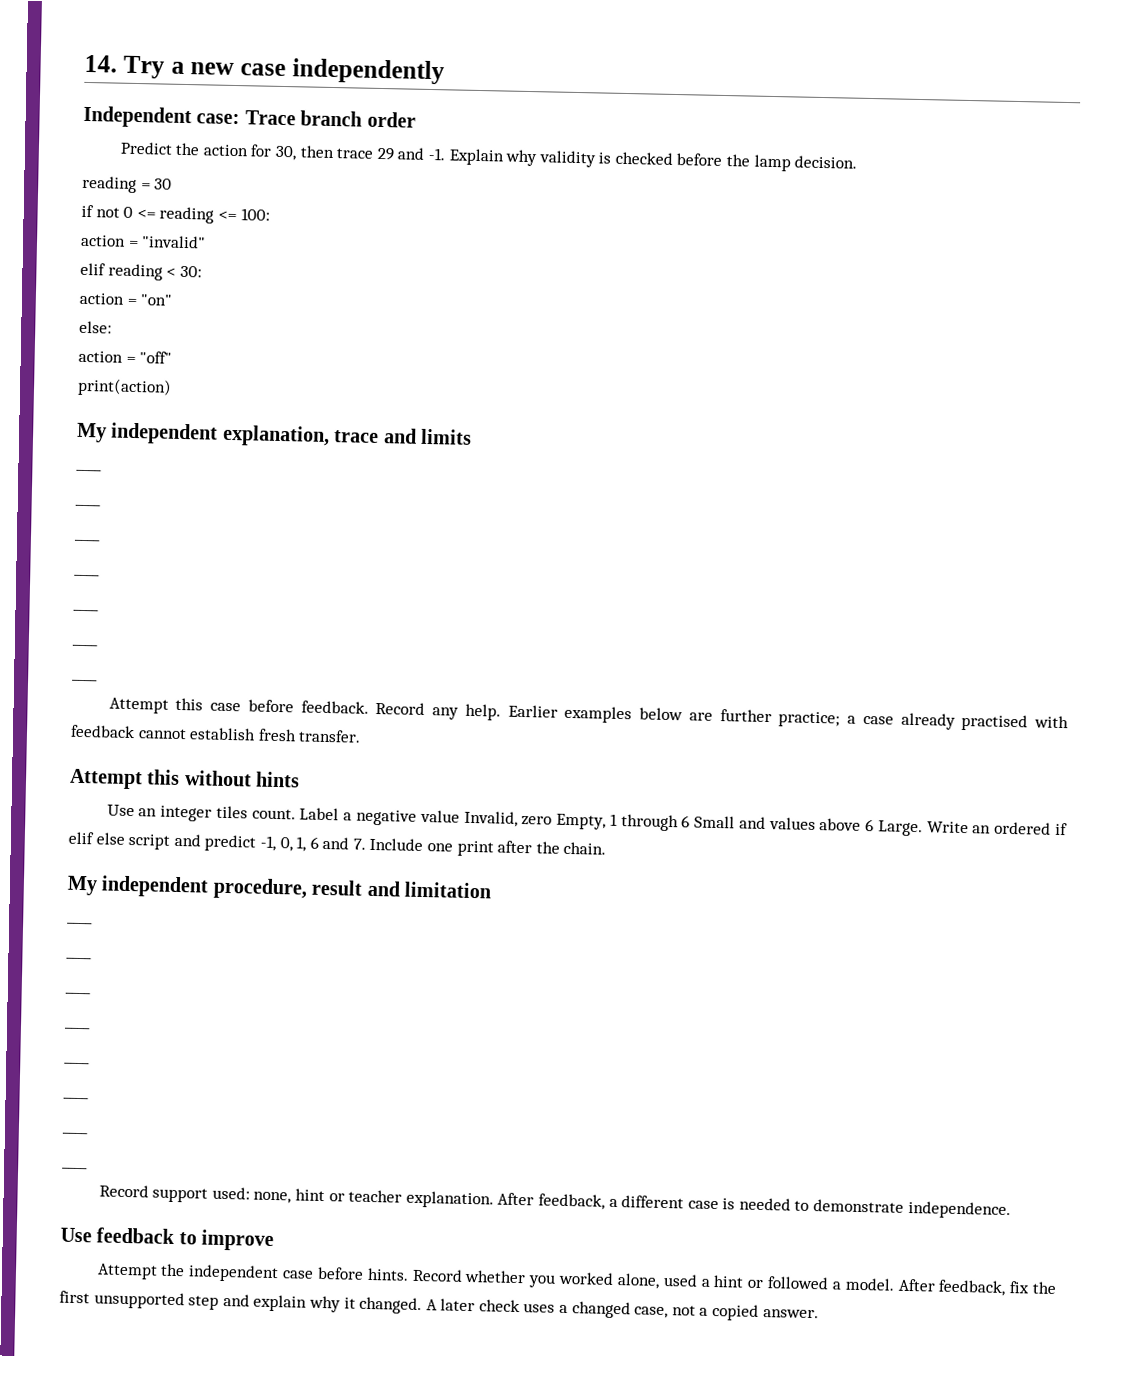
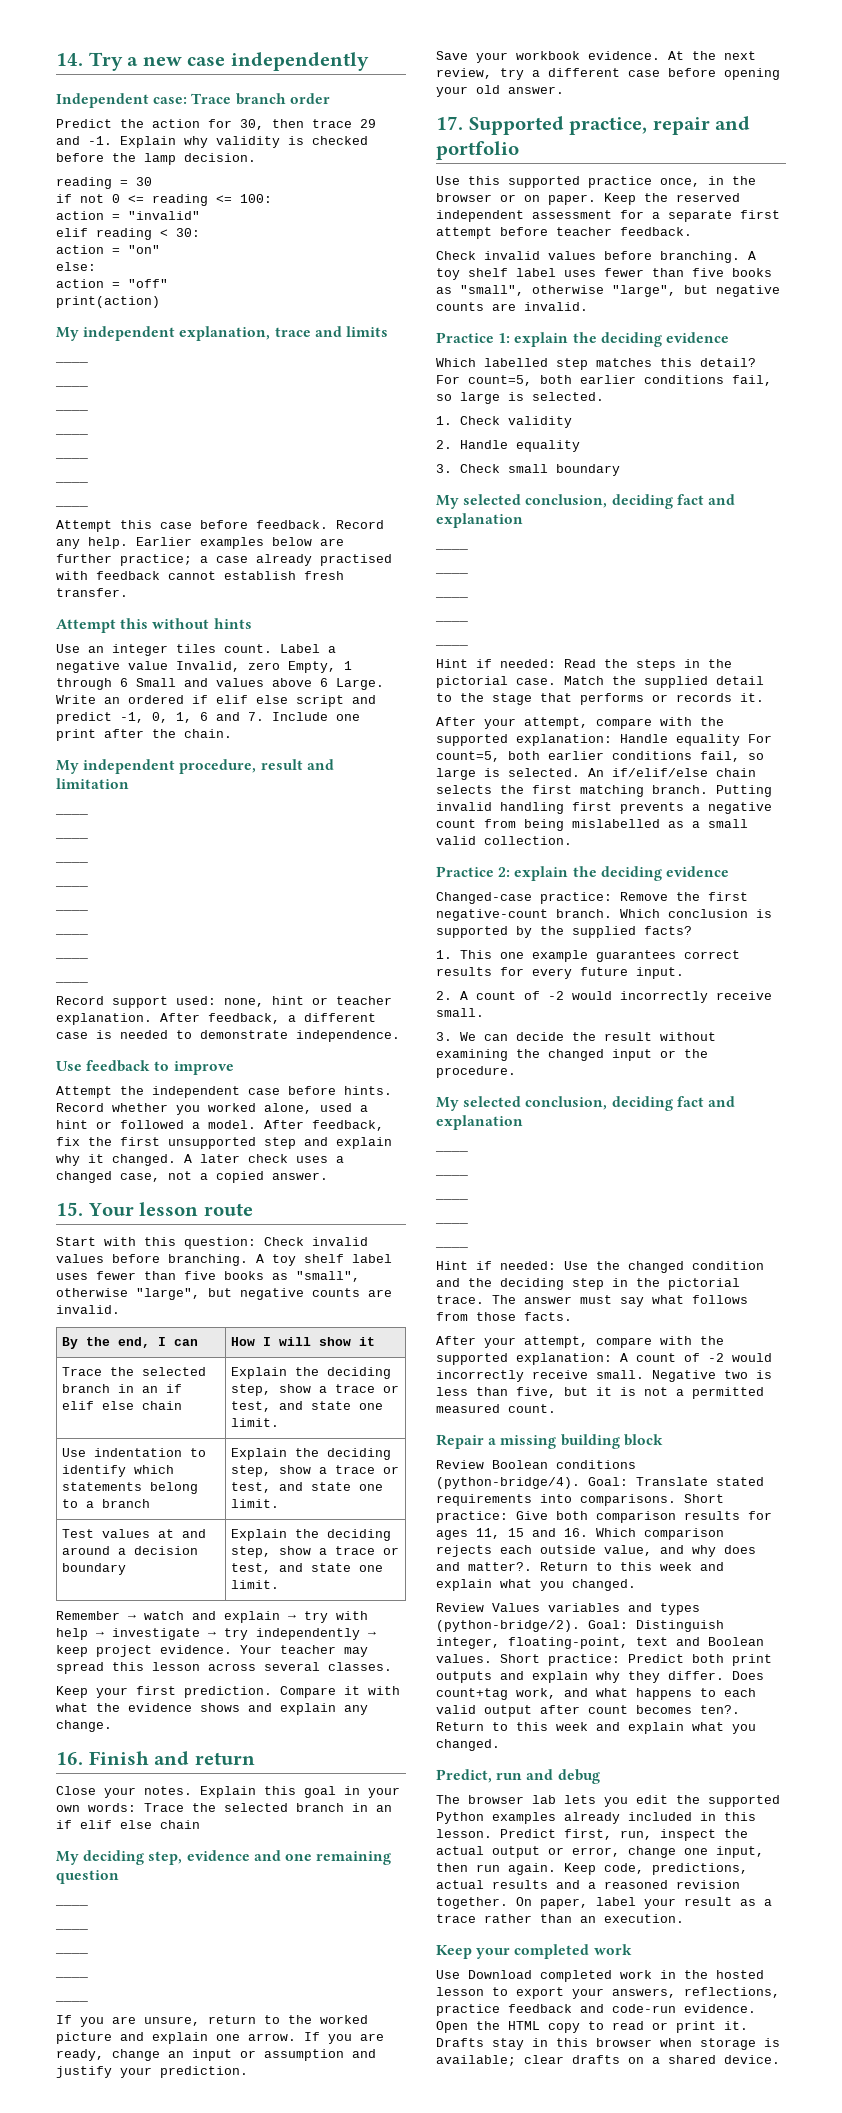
+ 15. Your lesson route
+ Start with this question: Check invalid values before branching. A toy shelf label uses fewer than five books as "small", otherwise "large", but negative counts are invalid.
+ By the end, I can | How I will show it
+ Trace the selected branch in an if elif else chain | Explain the deciding step, show a trace or test, and state one limit.
+ Use indentation to identify which statements belong to a branch | Explain the deciding step, show a trace or test, and state one limit.
+ Test values at and around a decision boundary | Explain the deciding step, show a trace or test, and state one limit.
+ Remember → watch and explain → try with help → investigate → try independently → keep project evidence. Your teacher may spread this lesson across several classes.
+ Keep your first prediction. Compare it with what the evidence shows and explain any change.
+ 16. Finish and return
+ Close your notes. Explain this goal in your own words: Trace the selected branch in an if elif else chain
+ My deciding step, evidence and one remaining question
+ ____
+ ____
+ ____
+ ____
+ ____
+ If you are unsure, return to the worked picture and explain one arrow. If you are ready, change an input or assumption and justify your prediction.
+ Save your workbook evidence. At the next review, try a different case before opening your old answer.
+ 17. Supported practice, repair and portfolio
+ Use this supported practice once, in the browser or on paper. Keep the reserved independent assessment for a separate first attempt before teacher feedback.
+ Check invalid values before branching. A toy shelf label uses fewer than five books as "small", otherwise "large", but negative counts are invalid.
+ Practice 1: explain the deciding evidence
+ Which labelled step matches this detail? For count=5, both earlier conditions fail, so large is selected.
+ 1. Check validity
+ 2. Handle equality
+ 3. Check small boundary
+ My selected conclusion, deciding fact and explanation
+ ____
+ ____
+ ____
+ ____
+ ____
+ Hint if needed: Read the steps in the pictorial case. Match the supplied detail to the stage that performs or records it.
+ After your attempt, compare with the supported explanation: Handle equality For count=5, both earlier conditions fail, so large is selected. An if/elif/else chain selects the first matching branch. Putting invalid handling first prevents a negative count from being mislabelled as a small valid collection.
+ Practice 2: explain the deciding evidence
+ Changed-case practice: Remove the first negative-count branch. Which conclusion is supported by the supplied facts?
+ 1. This one example guarantees correct results for every future input.
+ 2. A count of -2 would incorrectly receive small.
+ 3. We can decide the result without examining the changed input or the procedure.
+ My selected conclusion, deciding fact and explanation
+ ____
+ ____
+ ____
+ ____
+ ____
+ Hint if needed: Use the changed condition and the deciding step in the pictorial trace. The answer must say what follows from those facts.
+ After your attempt, compare with the supported explanation: A count of -2 would incorrectly receive small. Negative two is less than five, but it is not a permitted measured count.
+ Repair a missing building block
+ Review Boolean conditions (python-bridge/4). Goal: Translate stated requirements into comparisons. Short practice: Give both comparison results for ages 11, 15 and 16. Which comparison rejects each outside value, and why does and matter?. Return to this week and explain what you changed.
+ Review Values variables and types (python-bridge/2). Goal: Distinguish integer, floating-point, text and Boolean values. Short practice: Predict both print outputs and explain why they differ. Does count+tag work, and what happens to each valid output after count becomes ten?. Return to this week and explain what you changed.
+ Predict, run and debug
+ The browser lab lets you edit the supported Python examples already included in this lesson. Predict first, run, inspect the actual output or error, change one input, then run again. Keep code, predictions, actual results and a reasoned revision together. On paper, label your result as a trace rather than an execution.
+ Keep your completed work
+ Use Download completed work in the hosted lesson to export your answers, reflections, practice feedback and code-run evidence. Open the HTML copy to read or print it. Drafts stay in this browser when storage is available; clear drafts on a shared device.

